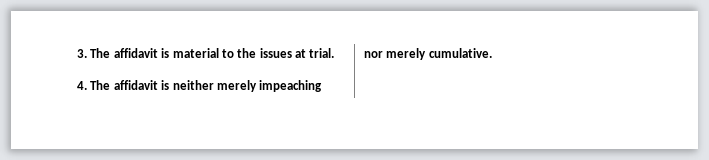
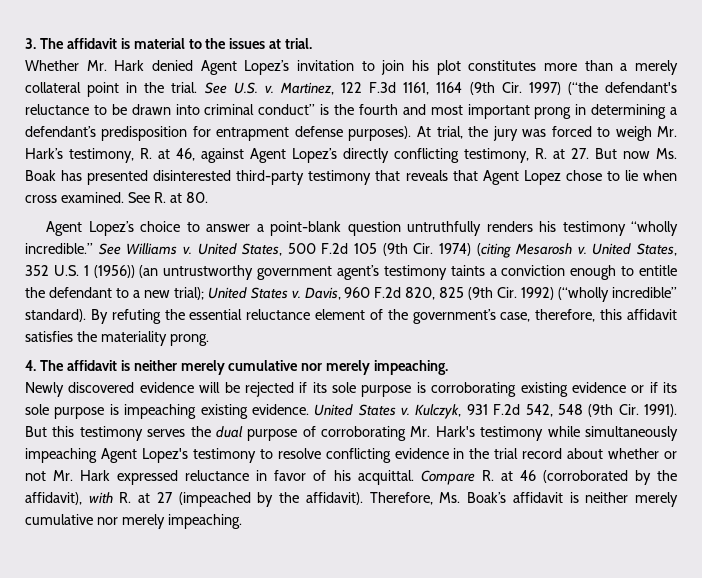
+ Whether Mr. Hark denied Agent Lopez’s invitation to join his plot constitutes more than a merely collateral point in the trial. See U.S. v. Martinez, 122 F.3d 1161, 1164 (9th Cir. 1997) (“the defendant's reluctance to be drawn into criminal conduct” is the fourth and most important prong in determining a defendant’s predisposition for entrapment defense purposes). At trial, the jury was forced to weigh Mr. Hark’s testimony, R. at 46, against Agent Lopez’s directly conflicting testimony, R. at 27. But now Ms. Boak has presented disinterested third-party testimony that reveals that Agent Lopez chose to lie when cross examined. See R. at 80.
+ Agent Lopez’s choice to answer a point-blank question untruthfully renders his testimony “wholly incredible.” See Williams v. United States, 500 F.2d 105 (9th Cir. 1974) (citing Mesarosh v. United States, 352 U.S. 1 (1956)) (an untrustworthy government agent’s testimony taints a conviction enough to entitle the defendant to a new trial); United States v. Davis, 960 F.2d 820, 825 (9th Cir. 1992) (“wholly incredible” standard). By refuting the essential reluctance element of the government’s case, therefore, this affidavit satisfies the materiality prong.
- 4. The affidavit is neither merely impeaching nor merely cumulative.
+ 4. The affidavit is neither merely cumulative nor merely impeaching.
+ Newly discovered evidence will be rejected if its sole purpose is corroborating existing evidence or if its sole purpose is impeaching existing evidence. United States v. Kulczyk, 931 F.2d 542, 548 (9th Cir. 1991). But this testimony serves the dual purpose of corroborating Mr. Hark's testimony while simultaneously impeaching Agent Lopez's testimony to resolve conflicting evidence in the trial record about whether or not Mr. Hark expressed reluctance in favor of his acquittal. Compare R. at 46 (corroborated by the affidavit), with R. at 27 (impeached by the affidavit). Therefore, Ms. Boak’s affidavit is neither merely cumulative nor merely impeaching.

